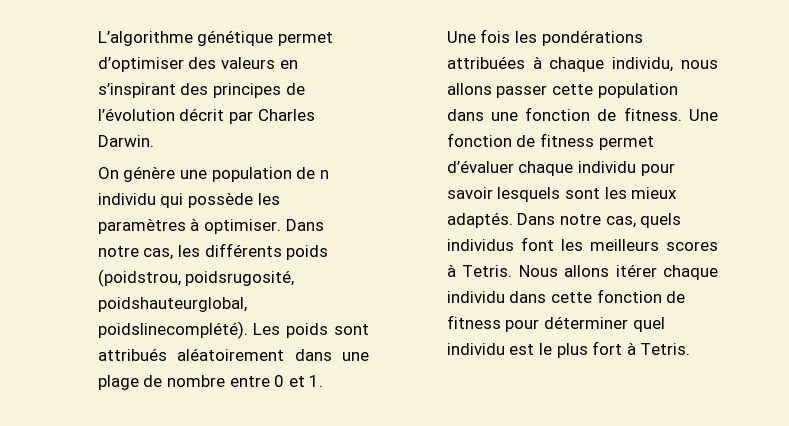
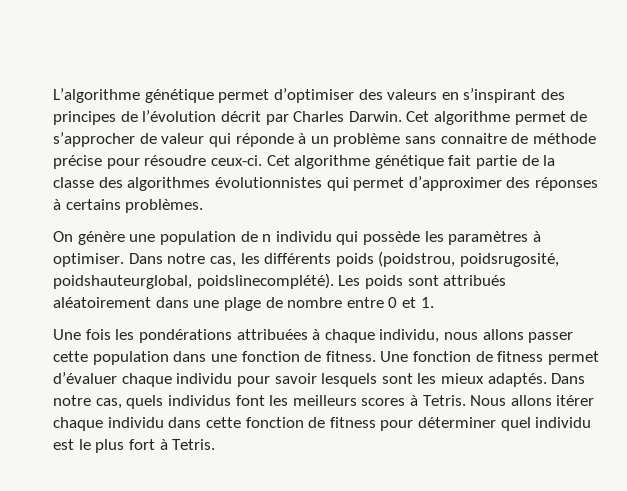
+ Cet algorithme permet de s’approcher de valeur qui réponde à un problème sans connaitre de méthode précise pour résoudre ceux-ci. Cet algorithme génétique fait partie de la classe des algorithmes évolutionnistes qui permet d’approximer des réponses à certains problèmes.

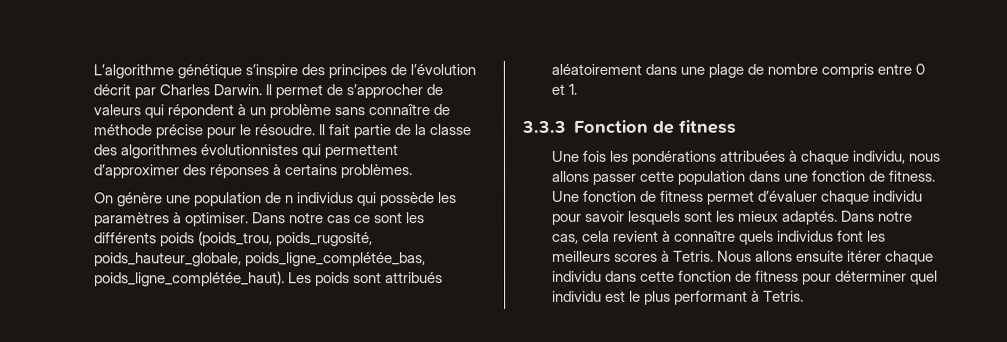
- L’algorithme génétique permet d’optimiser des valeurs en s’inspirant des principes de l’évolution décrit par Charles Darwin.
+ L’algorithme génétique s’inspire des principes de l’évolution décrit par Charles Darwin.
- Cet algorithme permet de s’approcher de valeur qui réponde à un problème sans connaitre de méthode précise pour résoudre ceux-ci. Cet algorithme génétique fait partie de la classe des algorithmes évolutionnistes qui permet d’approximer des réponses à certains problèmes.
+ Il permet de s’approcher de valeurs qui répondent à un problème sans connaître de méthode précise pour le résoudre. Il fait partie de la classe des algorithmes évolutionnistes qui permettent d’approximer des réponses à certains problèmes.
- On génère une population de n individu qui possède les paramètres à optimiser.
+ On génère une population de n individus qui possède les paramètres à optimiser.
- Dans notre cas, les différents poids (poidstrou, poidsrugosité, poidshauteurglobal, poidslinecomplété).
+ Dans notre cas ce sont les différents poids (poids_trou, poids_rugosité, poids_hauteur_globale, poids_ligne_complétée_bas, poids_ligne_complétée_haut).
- Les poids sont attribués aléatoirement dans une plage de nombre entre 0 et 1.
+ Les poids sont attribués aléatoirement dans une plage de nombre compris entre 0 et 1.
+ 3.3.3 Fonction de fitness
- Dans notre cas, quels individus font les meilleurs scores à Tetris.
+ Dans notre cas, cela revient à connaître quels individus font les meilleurs scores à Tetris.
- Nous allons itérer chaque individu dans cette fonction de fitness pour déterminer quel individu est le plus fort à Tetris.
+ Nous allons ensuite itérer chaque individu dans cette fonction de fitness pour déterminer quel individu est le plus performant à Tetris.

